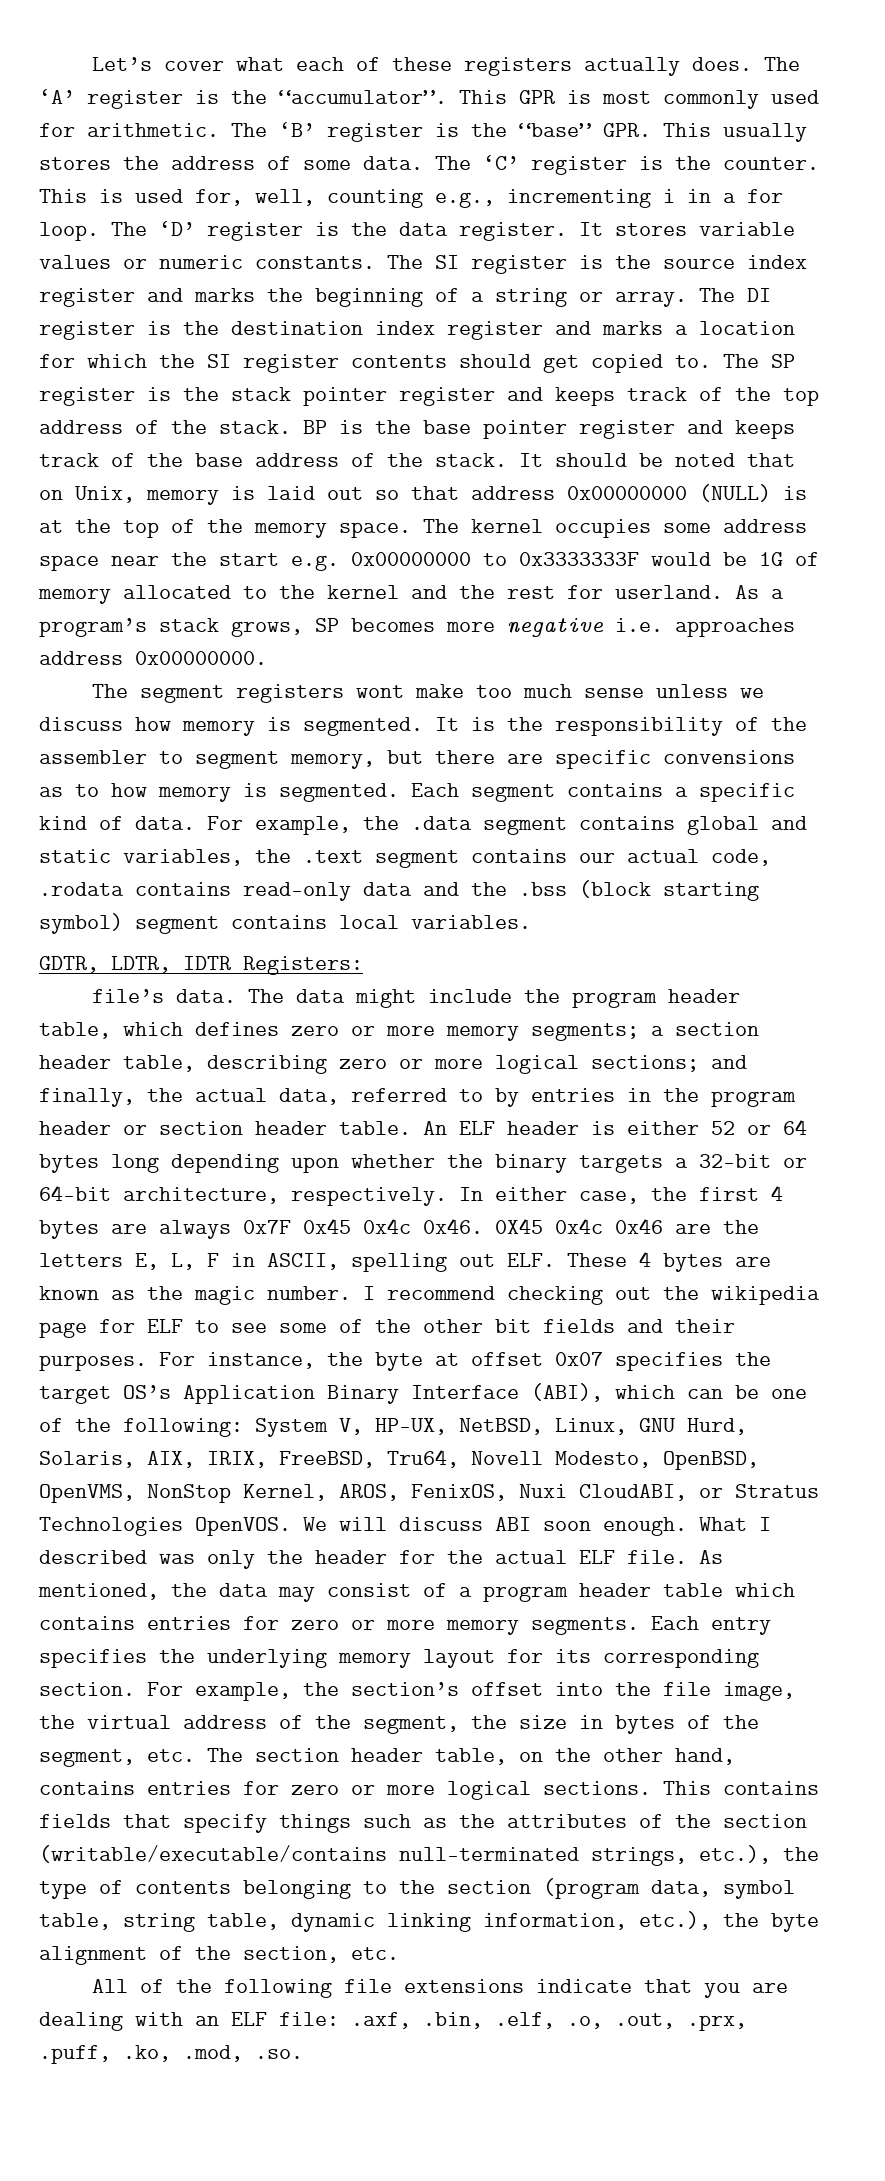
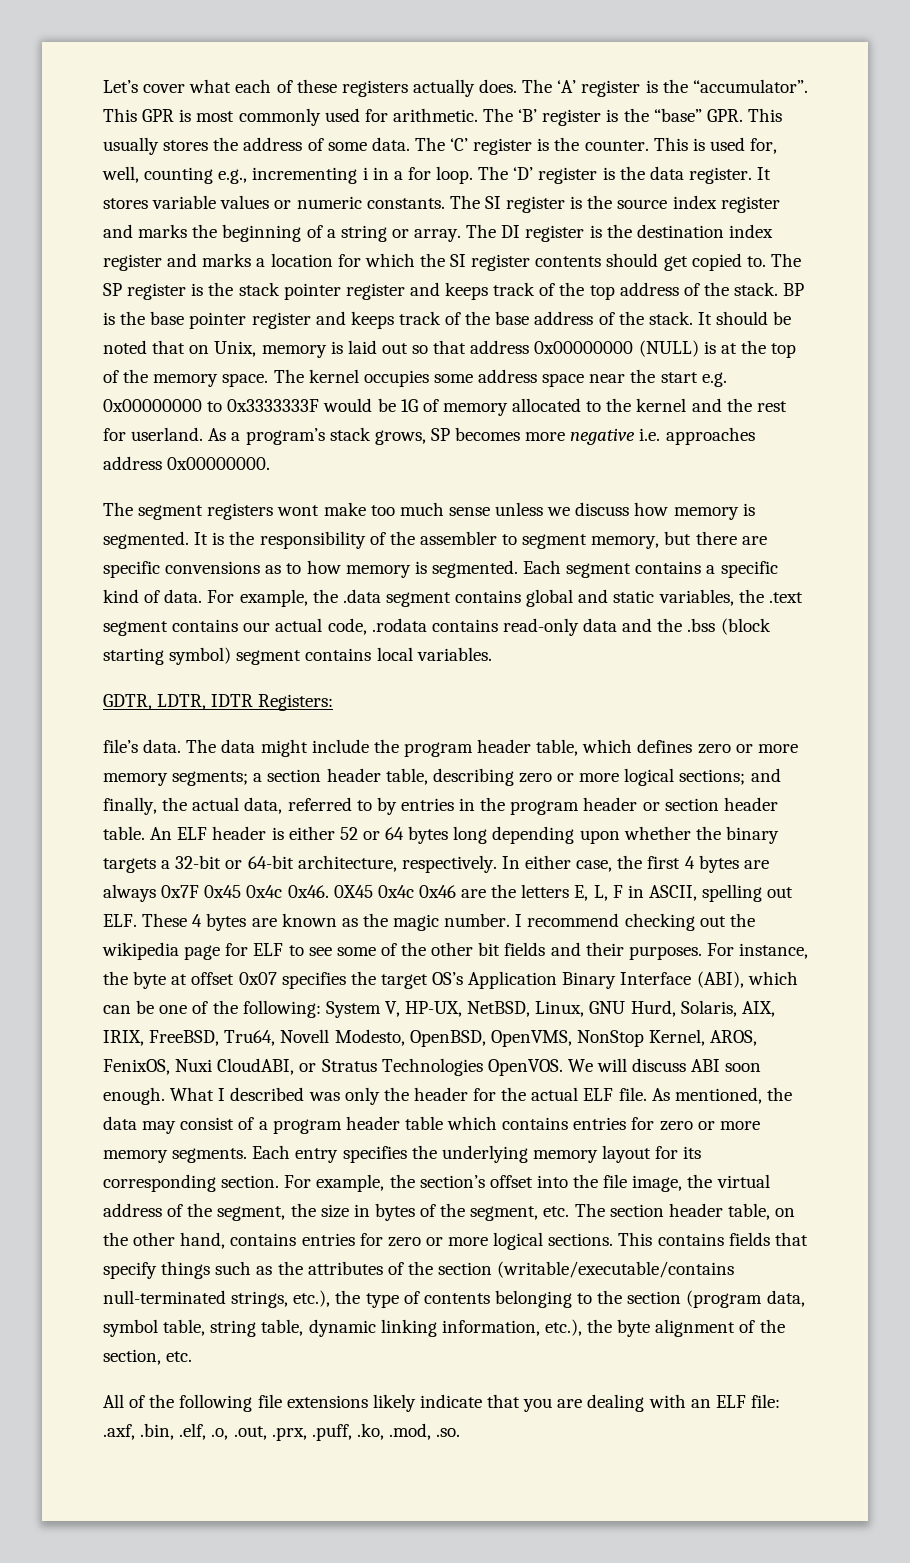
- All of the following file extensions indicate that you are dealing with an ELF file: .axf, .bin, .elf, .o, .out, .prx, .puff, .ko, .mod, .so.
+ All of the following file extensions likely indicate that you are dealing with an ELF file: .axf, .bin, .elf, .o, .out, .prx, .puff, .ko, .mod, .so.

